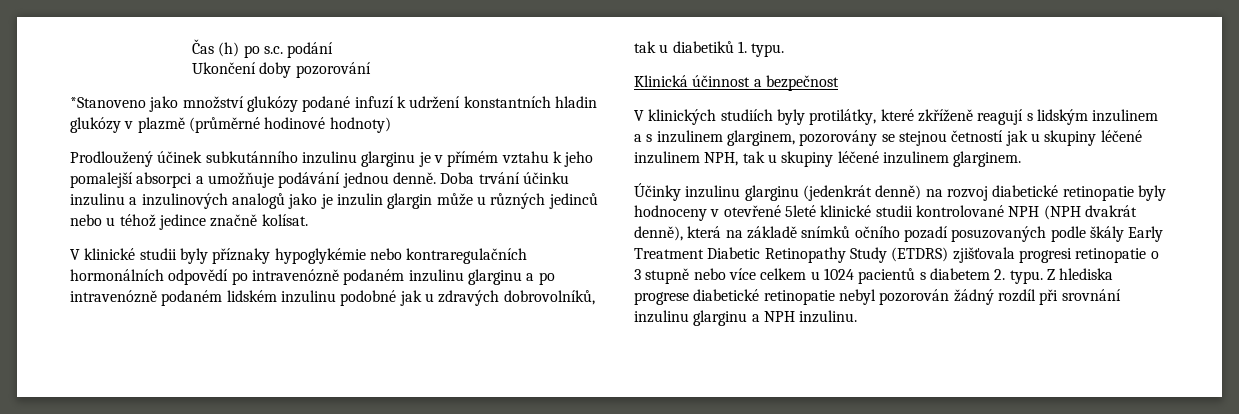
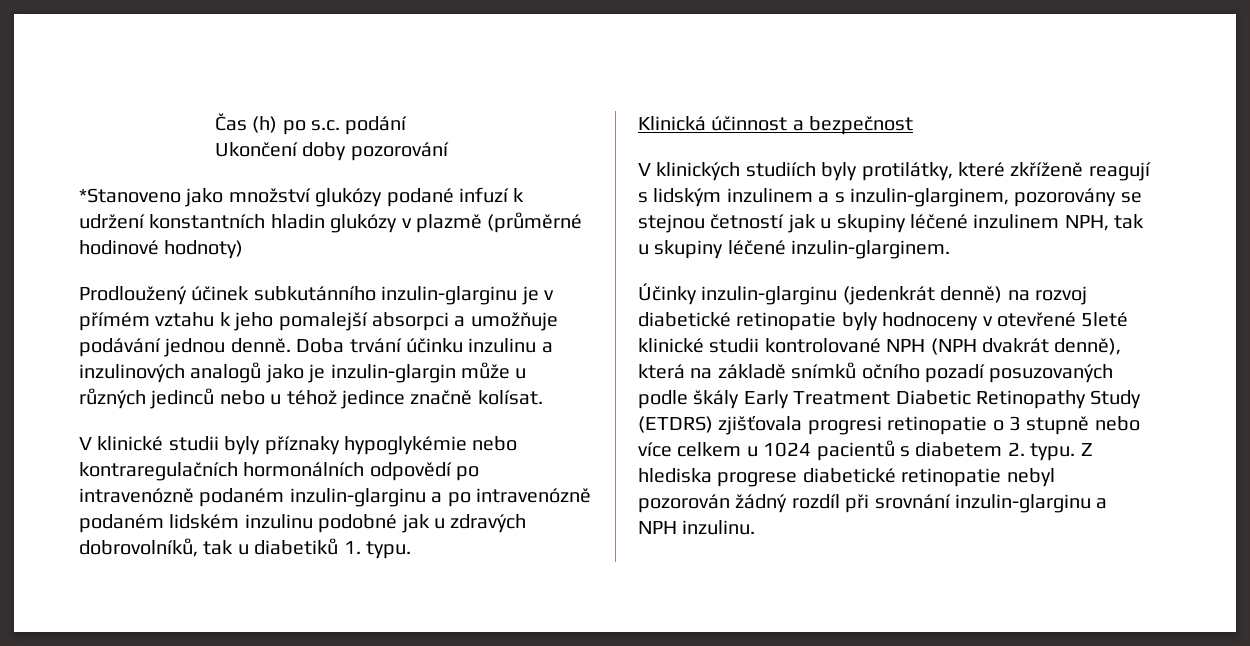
- Prodloužený účinek subkutánního inzulinu glarginu je v přímém vztahu k jeho pomalejší absorpci a umožňuje podávání jednou denně.
+ Prodloužený účinek subkutánního inzulin-glarginu je v přímém vztahu k jeho pomalejší absorpci a umožňuje podávání jednou denně.
- Doba trvání účinku inzulinu a inzulinových analogů jako je inzulin glargin může u různých jedinců nebo u téhož jedince značně kolísat.
+ Doba trvání účinku inzulinu a inzulinových analogů jako je inzulin-glargin může u různých jedinců nebo u téhož jedince značně kolísat.
- V klinické studii byly příznaky hypoglykémie nebo kontraregulačních hormonálních odpovědí po intravenózně podaném inzulinu glarginu a po intravenózně podaném lidském inzulinu podobné jak u zdravých dobrovolníků, tak u diabetiků 1. typu.
+ V klinické studii byly příznaky hypoglykémie nebo kontraregulačních hormonálních odpovědí po intravenózně podaném inzulin-glarginu a po intravenózně podaném lidském inzulinu podobné jak u zdravých dobrovolníků, tak u diabetiků 1. typu.
- V klinických studiích byly protilátky, které zkříženě reagují s lidským inzulinem a s inzulinem glarginem, pozorovány se stejnou četností jak u skupiny léčené inzulinem NPH, tak u skupiny léčené inzulinem glarginem.
+ V klinických studiích byly protilátky, které zkříženě reagují s lidským inzulinem a s inzulin-glarginem, pozorovány se stejnou četností jak u skupiny léčené inzulinem NPH, tak u skupiny léčené inzulin-glarginem.
- Účinky inzulinu glarginu (jedenkrát denně) na rozvoj diabetické retinopatie byly hodnoceny v otevřené 5leté klinické studii kontrolované NPH (NPH dvakrát denně), která na základě snímků očního pozadí posuzovaných podle škály Early Treatment Diabetic Retinopathy Study (ETDRS) zjišťovala progresi retinopatie o 3 stupně nebo více celkem u 1024 pacientů s diabetem 2. typu.
+ Účinky inzulin-glarginu (jedenkrát denně) na rozvoj diabetické retinopatie byly hodnoceny v otevřené 5leté klinické studii kontrolované NPH (NPH dvakrát denně), která na základě snímků očního pozadí posuzovaných podle škály Early Treatment Diabetic Retinopathy Study (ETDRS) zjišťovala progresi retinopatie o 3 stupně nebo více celkem u 1024 pacientů s diabetem 2. typu.
- Z hlediska progrese diabetické retinopatie nebyl pozorován žádný rozdíl při srovnání inzulinu glarginu a NPH inzulinu.
+ Z hlediska progrese diabetické retinopatie nebyl pozorován žádný rozdíl při srovnání inzulin-glarginu a NPH inzulinu.

